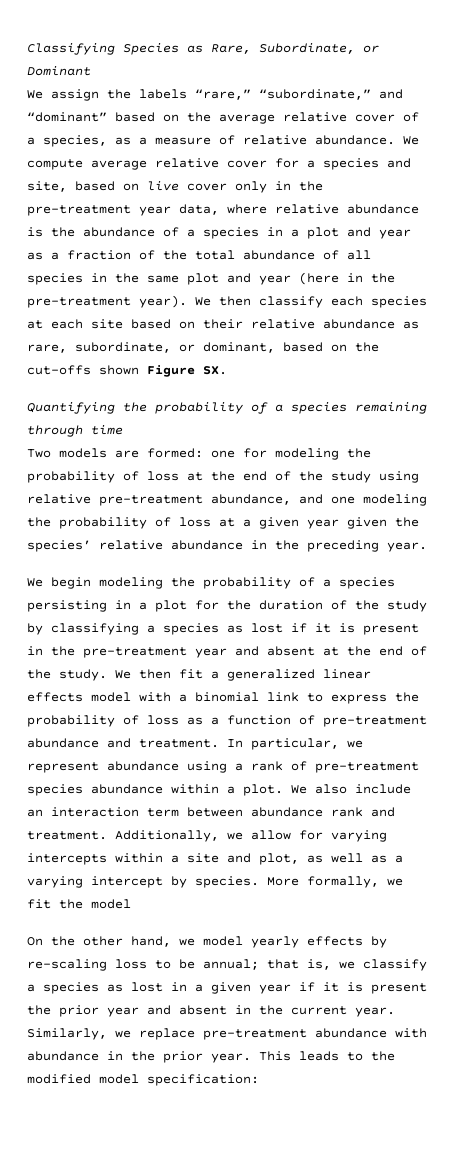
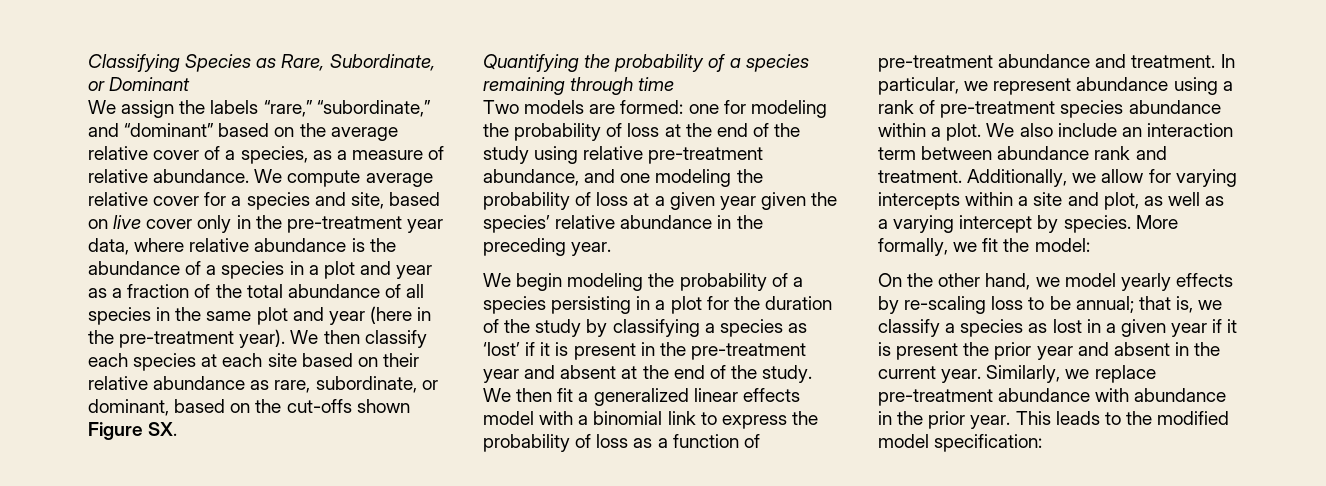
- We begin modeling the probability of a species persisting in a plot for the duration of the study by classifying a species as lost if it is present in the pre-treatment year and absent at the end of the study.
+ We begin modeling the probability of a species persisting in a plot for the duration of the study by classifying a species as ‘lost’ if it is present in the pre-treatment year and absent at the end of the study.
- More formally, we fit the model
+ More formally, we fit the model:

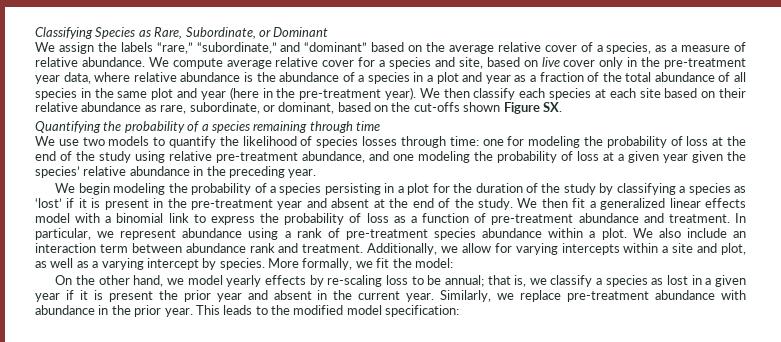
- Two models are formed: one for modeling the probability of loss at the end of the study using relative pre-treatment abundance, and one modeling the probability of loss at a given year given the species’ relative abundance in the preceding year.
+ We use two models to quantify the likelihood of species losses through time: one for modeling the probability of loss at the end of the study using relative pre-treatment abundance, and one modeling the probability of loss at a given year given the species’ relative abundance in the preceding year.

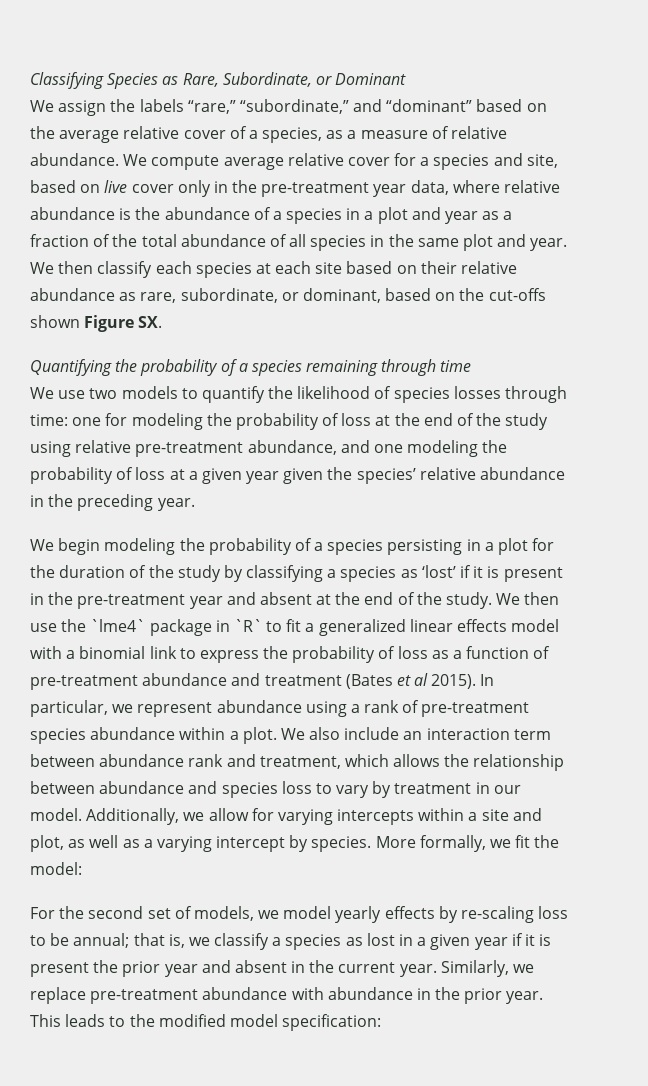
- We compute average relative cover for a species and site, based on live cover only in the pre-treatment year data, where relative abundance is the abundance of a species in a plot and year as a fraction of the total abundance of all species in the same plot and year (here in the pre-treatment year).
+ We compute average relative cover for a species and site, based on live cover only in the pre-treatment year data, where relative abundance is the abundance of a species in a plot and year as a fraction of the total abundance of all species in the same plot and year.
- We then fit a generalized linear effects model with a binomial link to express the probability of loss as a function of pre-treatment abundance and treatment.
+ We then use the `lme4` package in `R` to fit a generalized linear effects model with a binomial link to express the probability of loss as a function of pre-treatment abundance and treatment (Bates et al 2015).
- We also include an interaction term between abundance rank and treatment.
+ We also include an interaction term between abundance rank and treatment, which allows the relationship between abundance and species loss to vary by treatment in our model.
- On the other hand, we model yearly effects by re-scaling loss to be annual; that is, we classify a species as lost in a given year if it is present the prior year and absent in the current year.
+ For the second set of models, we model yearly effects by re-scaling loss to be annual; that is, we classify a species as lost in a given year if it is present the prior year and absent in the current year.

